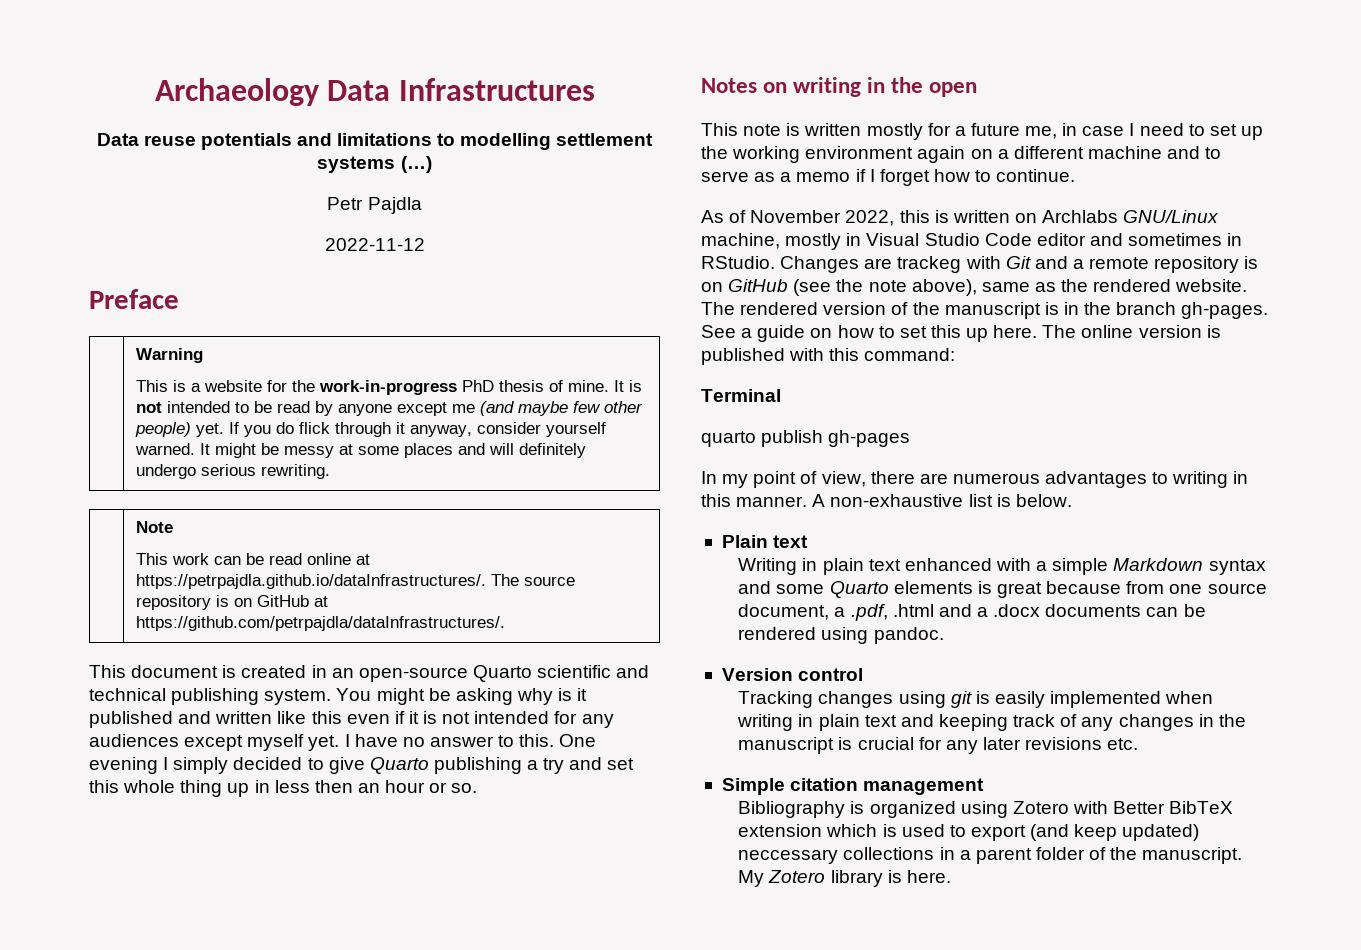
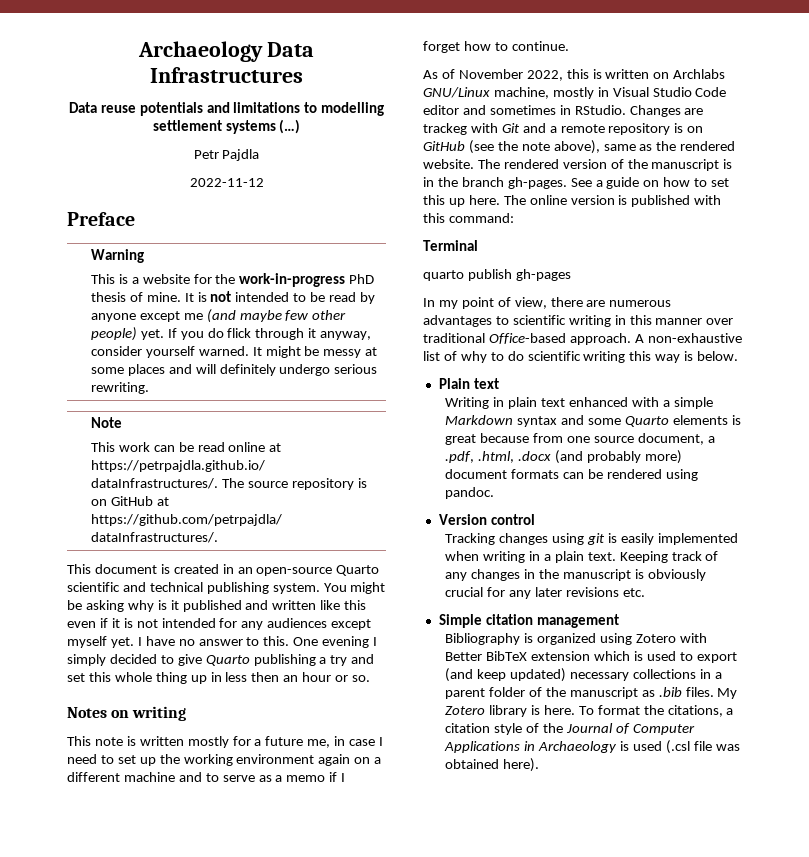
- Notes on writing in the open
+ Notes on writing
- In my point of view, there are numerous advantages to writing in this manner. A non-exhaustive list is below.
+ In my point of view, there are numerous advantages to scientific writing in this manner over traditional Office-based approach. A non-exhaustive list of why to do scientific writing this way is below.
- Writing in plain text enhanced with a simple Markdown syntax and some Quarto elements is great because from one source document, a .pdf, .html and a .docx documents can be rendered using pandoc.
+ Writing in plain text enhanced with a simple Markdown syntax and some Quarto elements is great because from one source document, a .pdf, .html, .docx (and probably more) document formats can be rendered using pandoc.
- Tracking changes using git is easily implemented when writing in plain text and keeping track of any changes in the manuscript is crucial for any later revisions etc.
+ Tracking changes using git is easily implemented when writing in a plain text. Keeping track of any changes in the manuscript is obviously crucial for any later revisions etc.
- Bibliography is organized using Zotero with Better BibTeX extension which is used to export (and keep updated) neccessary collections in a parent folder of the manuscript.
+ Bibliography is organized using Zotero with Better BibTeX extension which is used to export (and keep updated) necessary collections in a parent folder of the manuscript as .bib files.
+ To format the citations, a citation style of the Journal of Computer Applications in Archaeology is used (.csl file was obtained here).

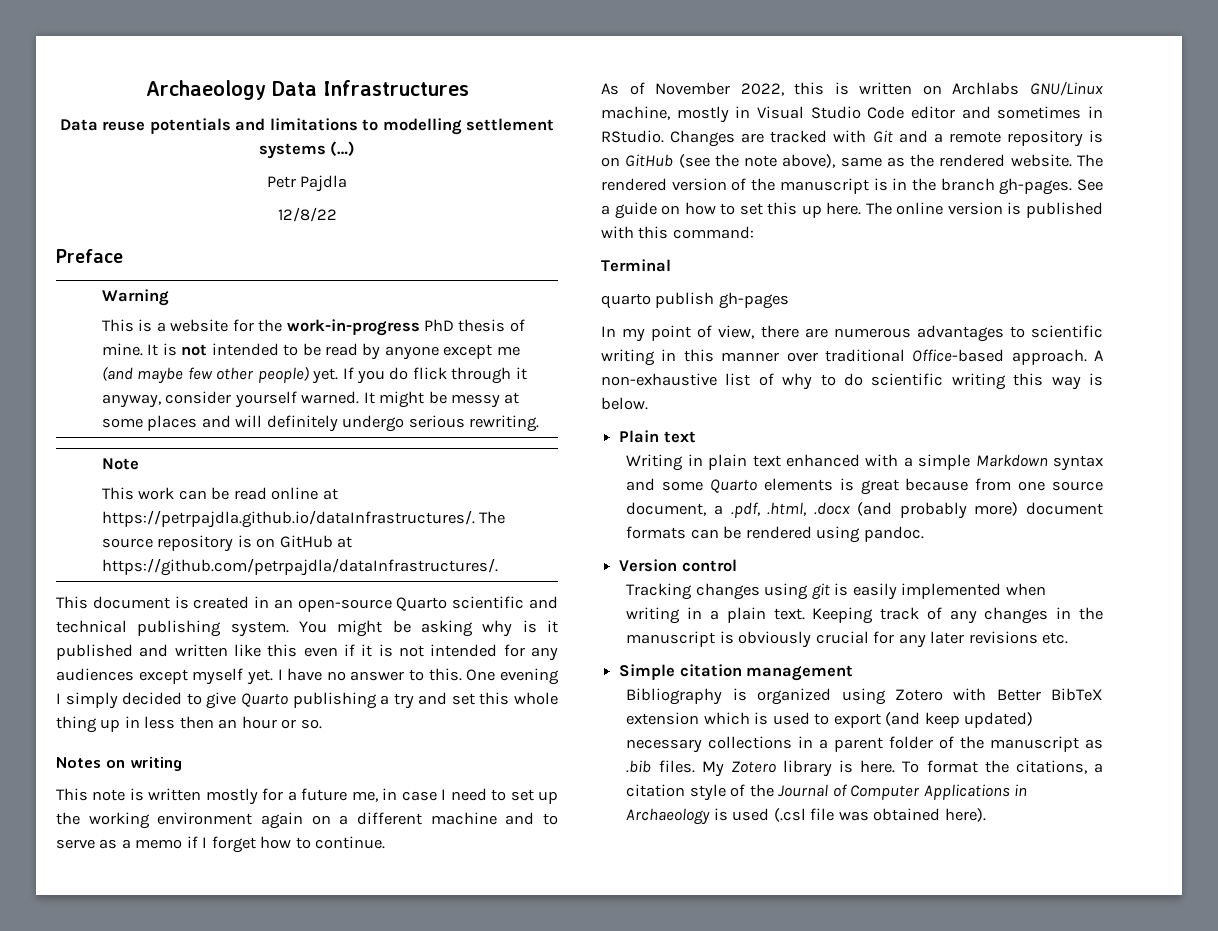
- 2022-11-12
+ 12/8/22
- Changes are trackeg with Git and a remote repository is on GitHub (see the note above), same as the rendered website.
+ Changes are tracked with Git and a remote repository is on GitHub (see the note above), same as the rendered website.

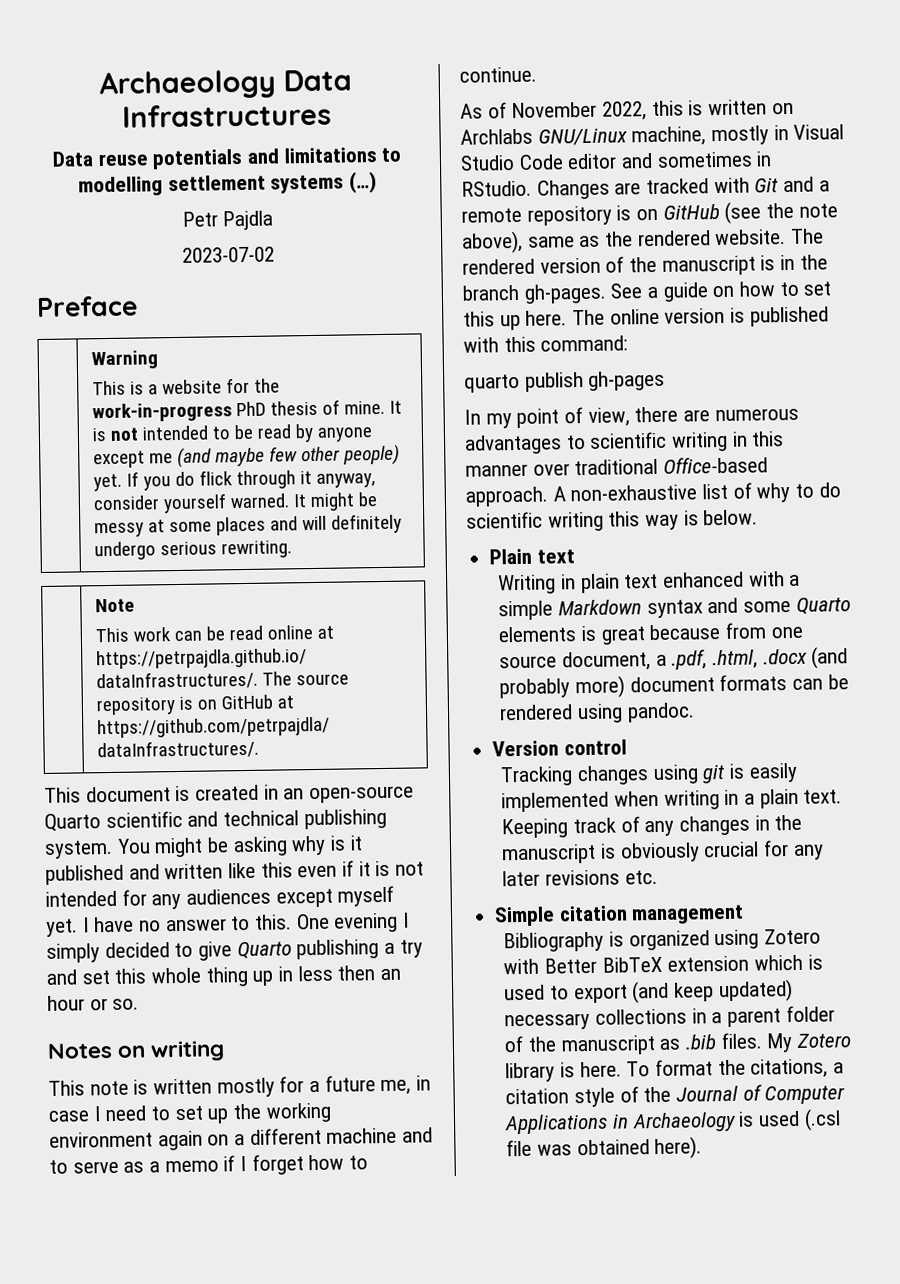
- 12/8/22
+ 2023-07-02
- Terminal

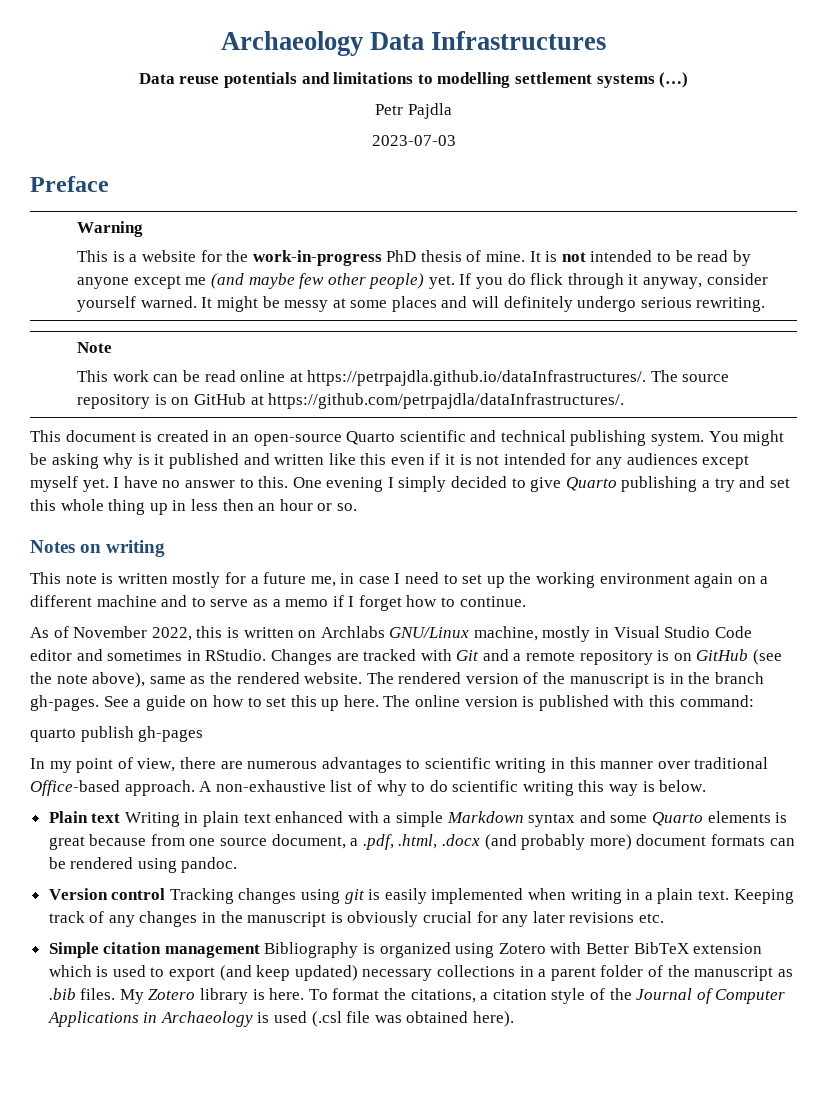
- 2023-07-02
+ 2023-07-03
- Plain text
- Writing in plain text enhanced with a simple Markdown syntax and some Quarto elements is great because from one source document, a .pdf, .html, .docx (and probably more) document formats can be rendered using pandoc.
+ Plain text Writing in plain text enhanced with a simple Markdown syntax and some Quarto elements is great because from one source document, a .pdf, .html, .docx (and probably more) document formats can be rendered using pandoc.
- Version control
- Tracking changes using git is easily implemented when writing in a plain text.
+ Version control Tracking changes using git is easily implemented when writing in a plain text.
- Simple citation management
- Bibliography is organized using Zotero with Better BibTeX extension which is used to export (and keep updated) necessary collections in a parent folder of the manuscript as .bib files.
+ Simple citation management Bibliography is organized using Zotero with Better BibTeX extension which is used to export (and keep updated) necessary collections in a parent folder of the manuscript as .bib files.

